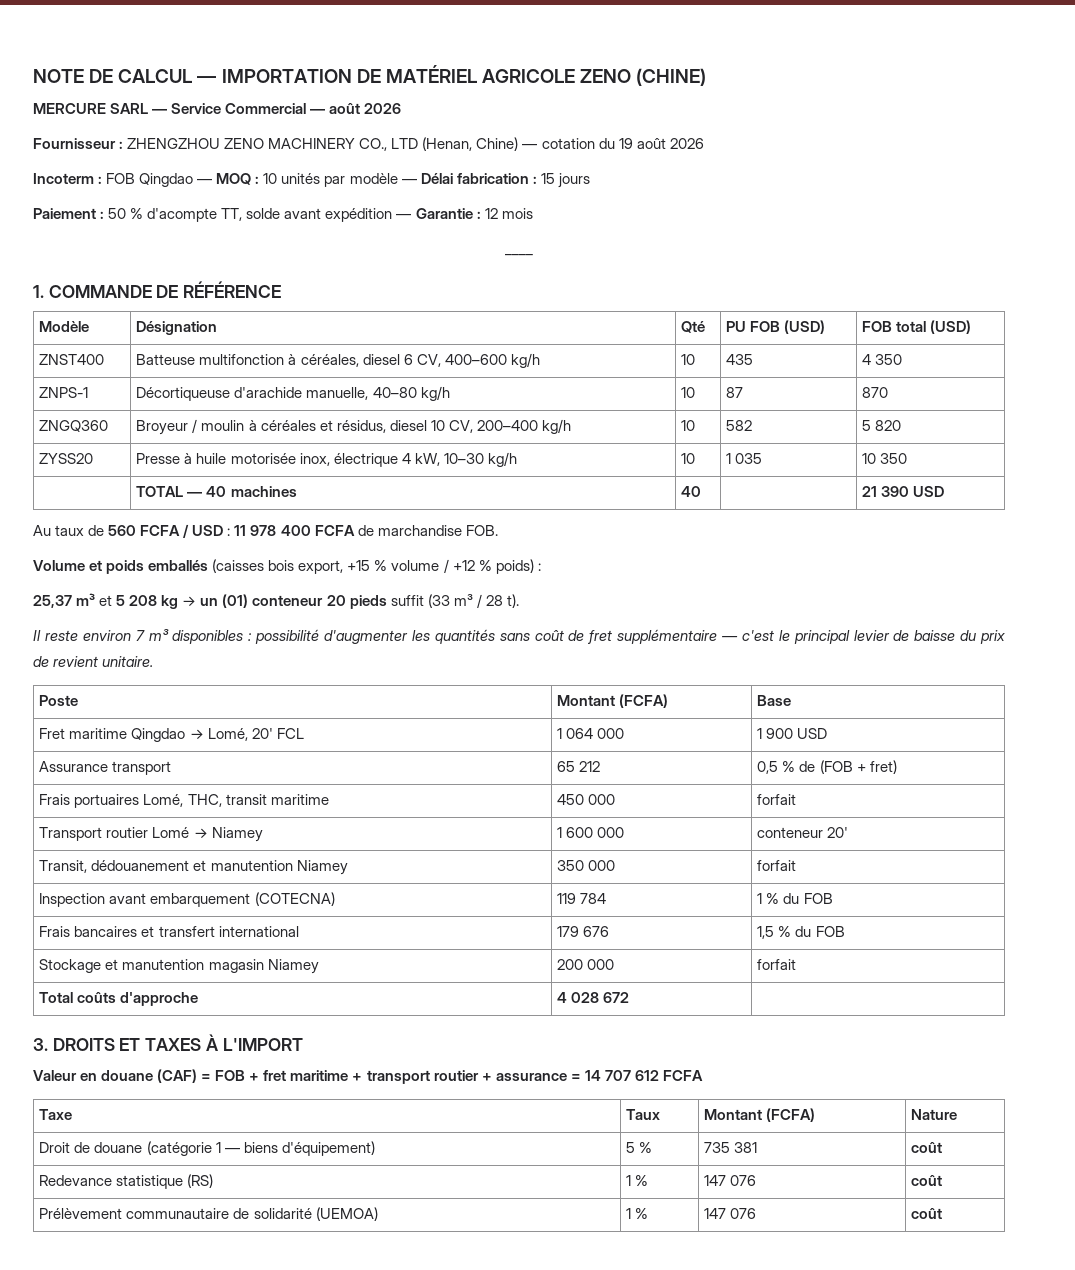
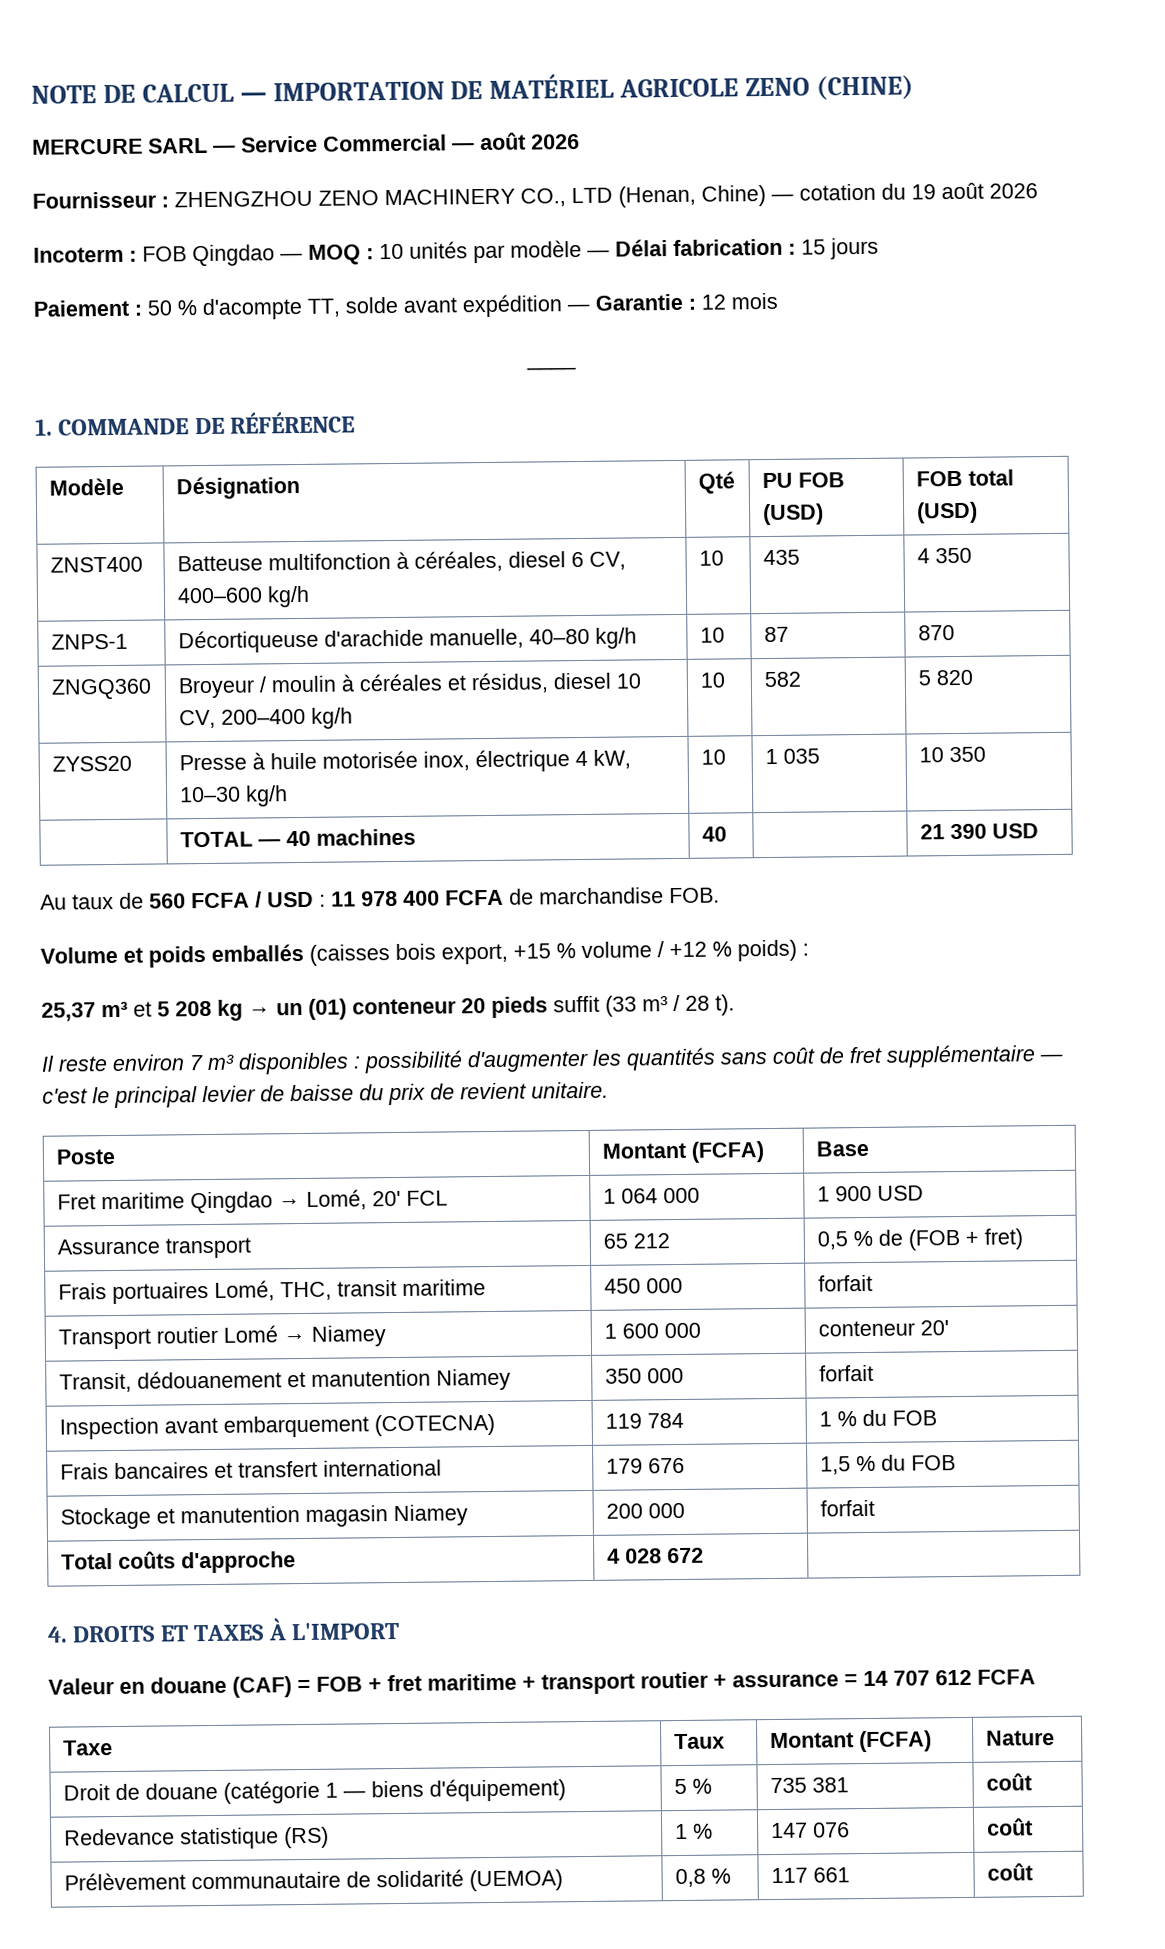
- 3. DROITS ET TAXES À L'IMPORT
+ 4. DROITS ET TAXES À L'IMPORT
- Prélèvement communautaire de solidarité (UEMOA) | 1 % | 147 076 | coût
+ Prélèvement communautaire de solidarité (UEMOA) | 0,8 % | 117 661 | coût

